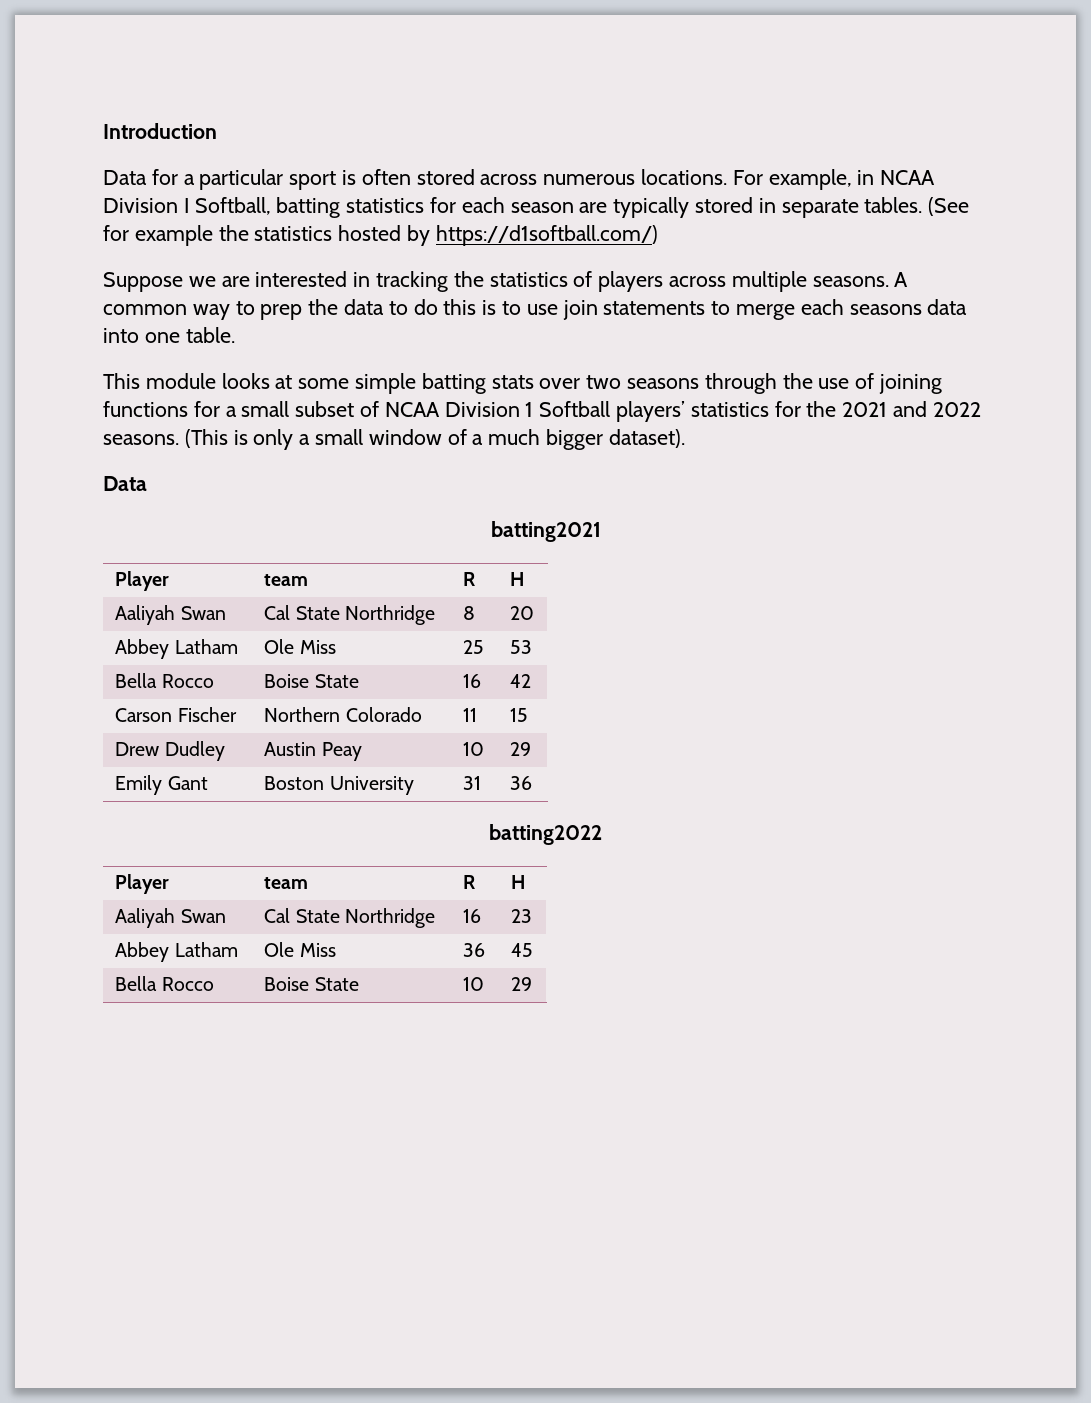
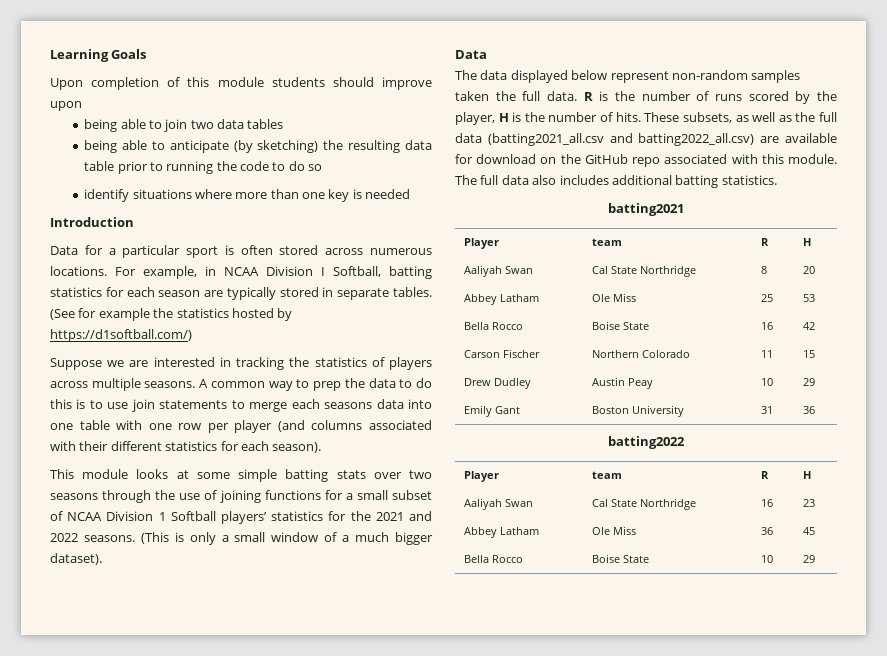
+ Learning Goals
+ Upon completion of this module students should improve upon
+ being able to join two data tables
+ being able to anticipate (by sketching) the resulting data table prior to running the code to do so
+ identify situations where more than one key is needed
- A common way to prep the data to do this is to use join statements to merge each seasons data into one table.
+ A common way to prep the data to do this is to use join statements to merge each seasons data into one table with one row per player (and columns associated with their different statistics for each season).
+ The data displayed below represent non-random samples taken the full data. R is the number of runs scored by the player, H is the number of hits. These subsets, as well as the full data (batting2021_all.csv and batting2022_all.csv) are available for download on the GitHub repo associated with this module. The full data also includes additional batting statistics.

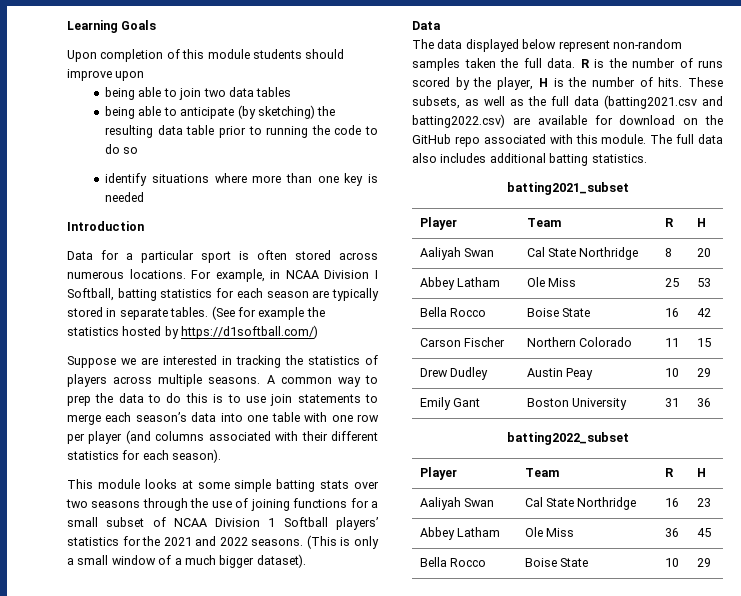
- A common way to prep the data to do this is to use join statements to merge each seasons data into one table with one row per player (and columns associated with their different statistics for each season).
+ A common way to prep the data to do this is to use join statements to merge each season’s data into one table with one row per player (and columns associated with their different statistics for each season).
- These subsets, as well as the full data (batting2021_all.csv and batting2022_all.csv) are available for download on the GitHub repo associated with this module.
+ These subsets, as well as the full data (batting2021.csv and batting2022.csv) are available for download on the GitHub repo associated with this module.
- batting2021
- Player | team | R | H
+ batting2021_subset
+ Player | Team | R | H
- batting2022
- Player | team | R | H
+ batting2022_subset
+ Player | Team | R | H

